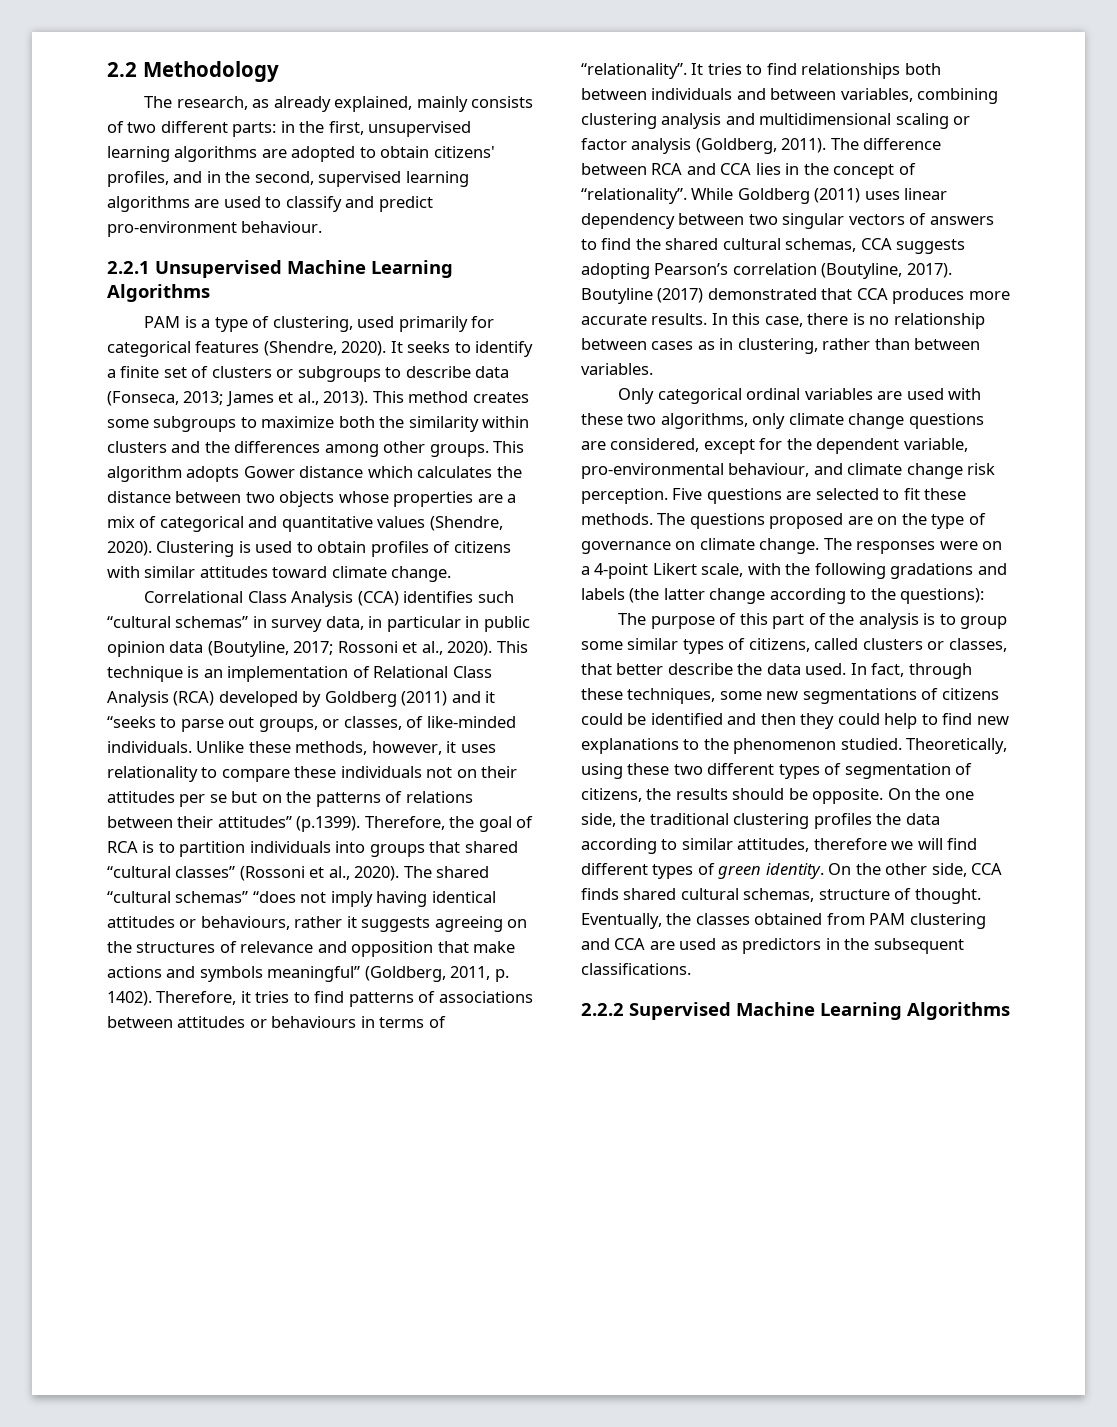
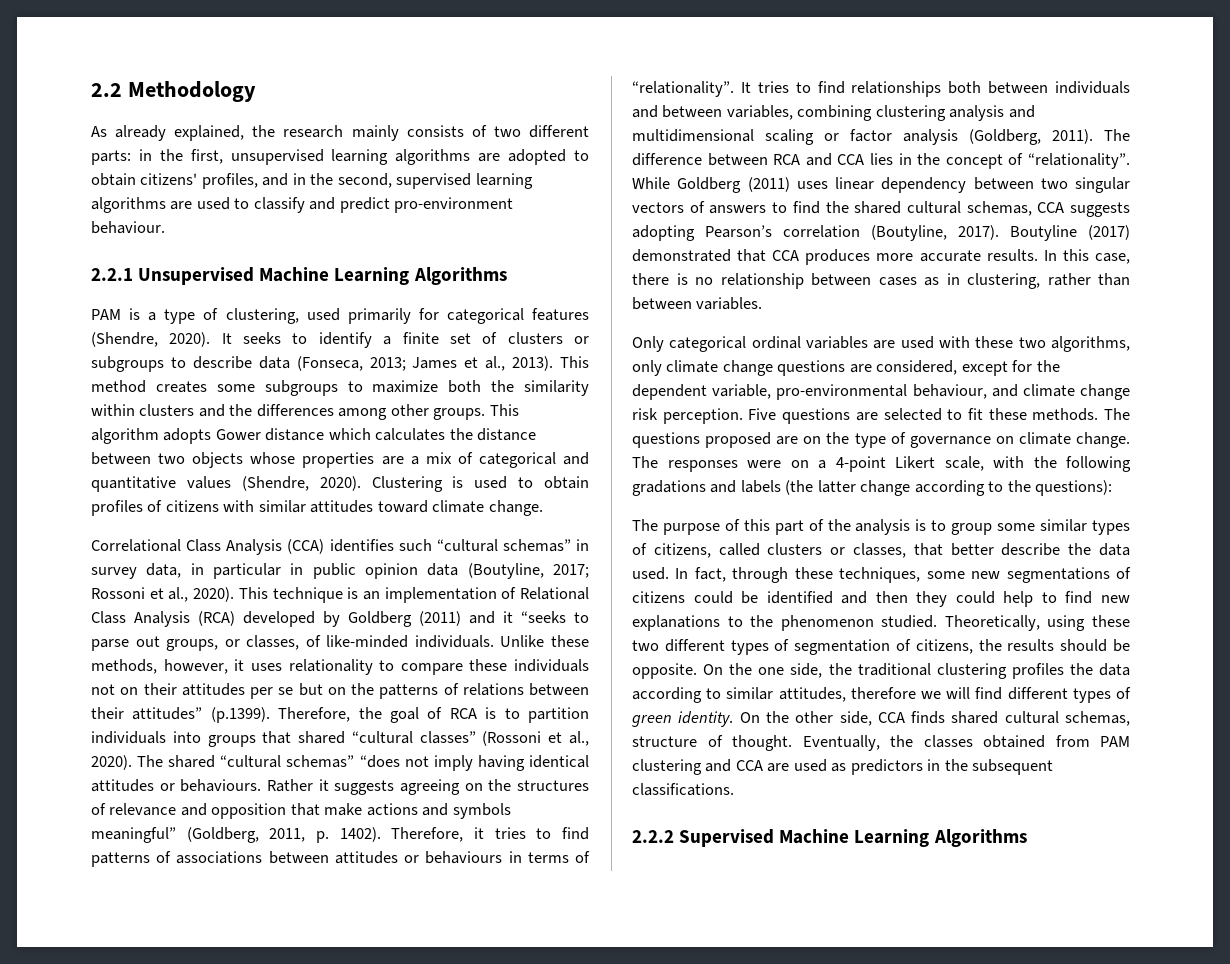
- The research, as already explained, mainly consists of two different parts: in the first, unsupervised learning algorithms are adopted to obtain citizens' profiles, and in the second, supervised learning algorithms are used to classify and predict pro-environment behaviour.
+ As already explained, the research mainly consists of two different parts: in the first, unsupervised learning algorithms are adopted to obtain citizens' profiles, and in the second, supervised learning algorithms are used to classify and predict pro-environment behaviour.
- The shared “cultural schemas” “does not imply having identical attitudes or behaviours, rather it suggests agreeing on the structures of relevance and opposition that make actions and symbols meaningful” (Goldberg, 2011, p. 1402).
+ The shared “cultural schemas” “does not imply having identical attitudes or behaviours. Rather it suggests agreeing on the structures of relevance and opposition that make actions and symbols meaningful” (Goldberg, 2011, p. 1402).

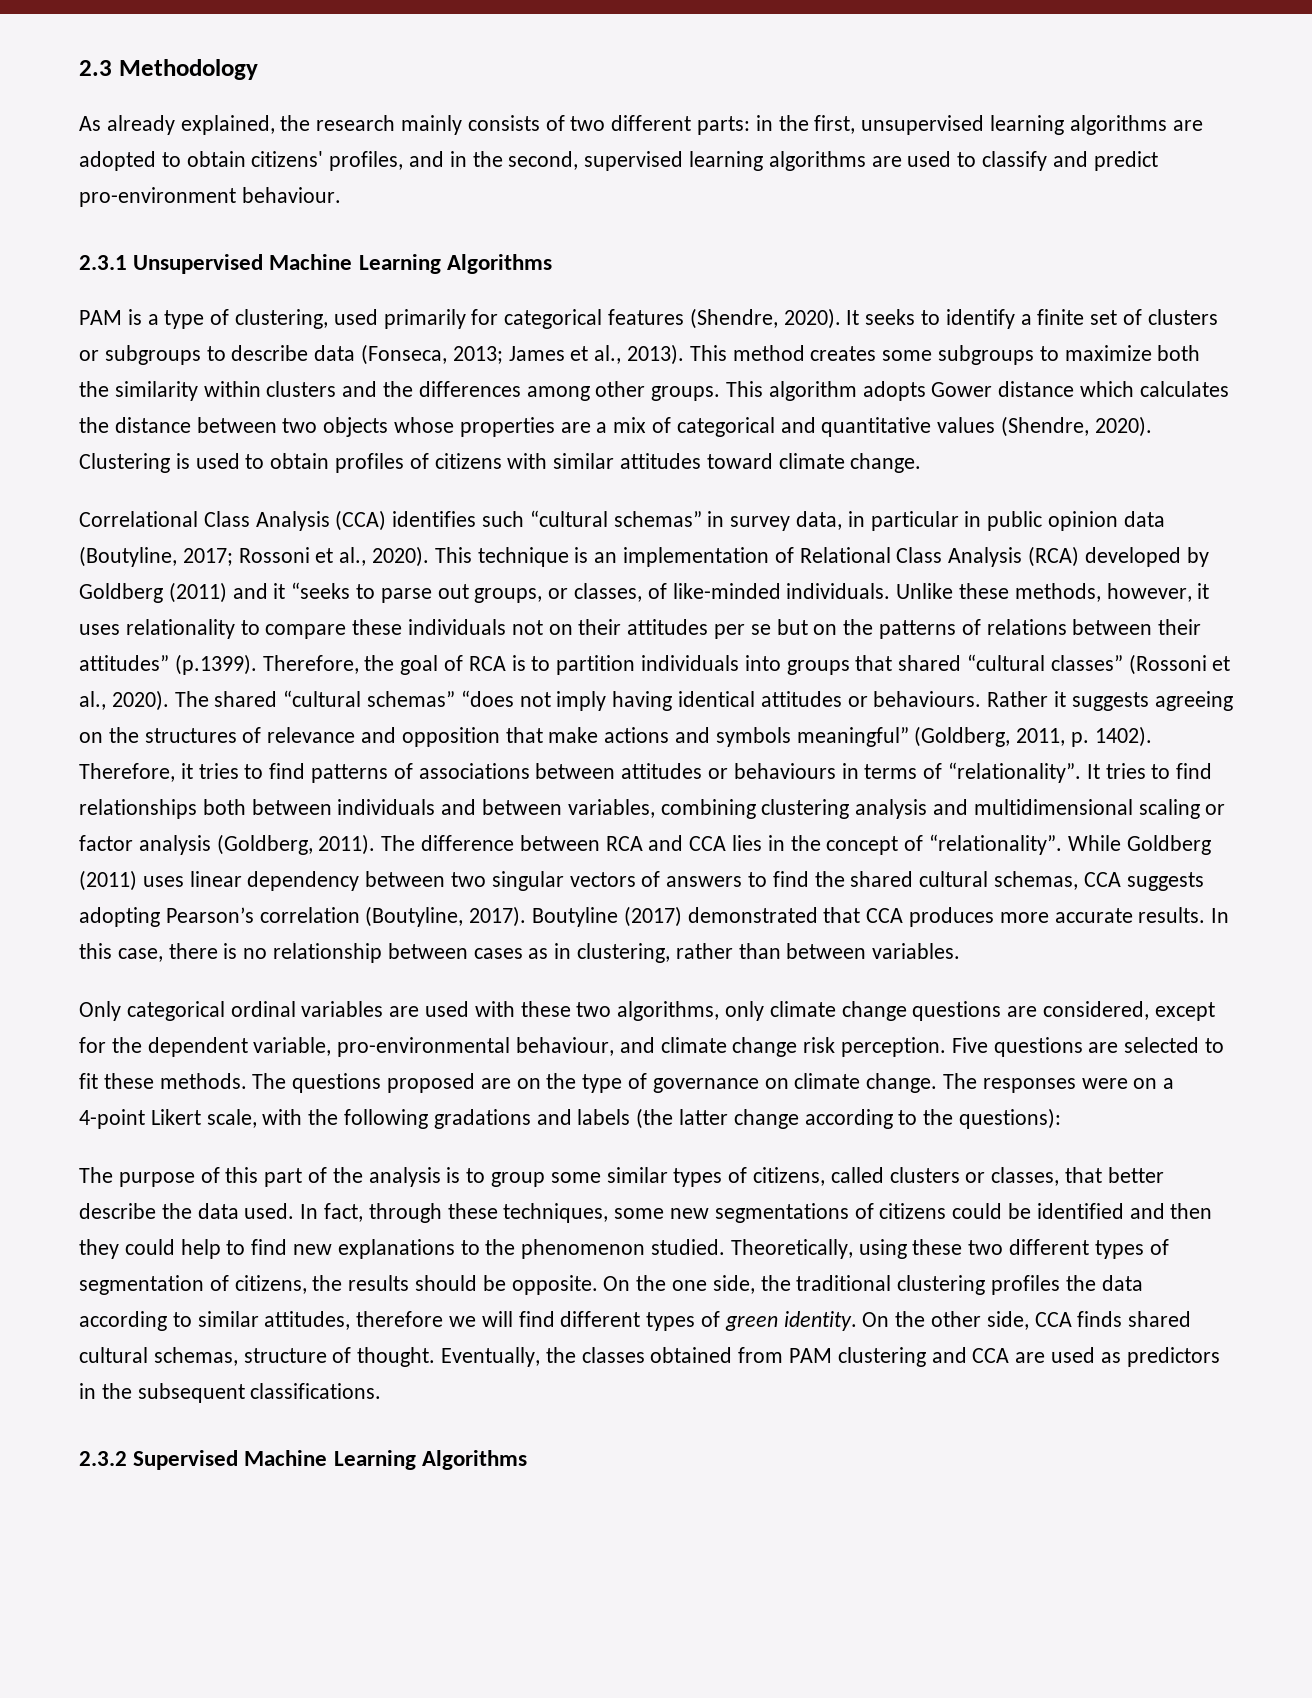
- 2.2 Methodology
+ 2.3 Methodology
- 2.2.1 Unsupervised Machine Learning Algorithms
+ 2.3.1 Unsupervised Machine Learning Algorithms
- 2.2.2 Supervised Machine Learning Algorithms
+ 2.3.2 Supervised Machine Learning Algorithms

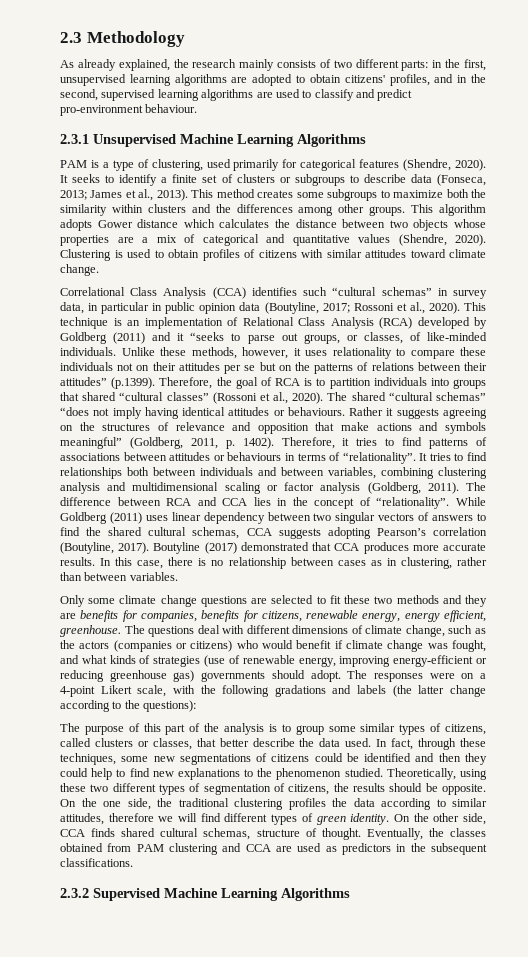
- Only categorical ordinal variables are used with these two algorithms, only climate change questions are considered, except for the dependent variable, pro-environmental behaviour, and climate change risk perception. Five questions are selected to fit these methods. The questions proposed are on the type of governance on climate change.
+ Only some climate change questions are selected to fit these two methods and they are benefits for companies, benefits for citizens, renewable energy, energy efficient, greenhouse. The questions deal with different dimensions of climate change, such as the actors (companies or citizens) who would benefit if climate change was fought, and what kinds of strategies (use of renewable energy, improving energy-efficient or reducing greenhouse gas) governments should adopt.

